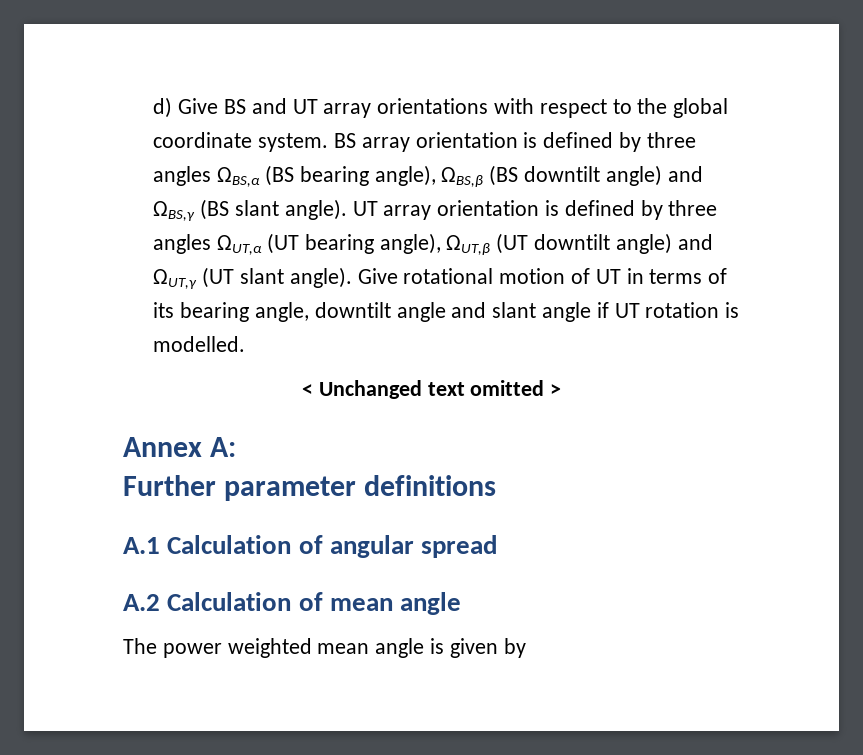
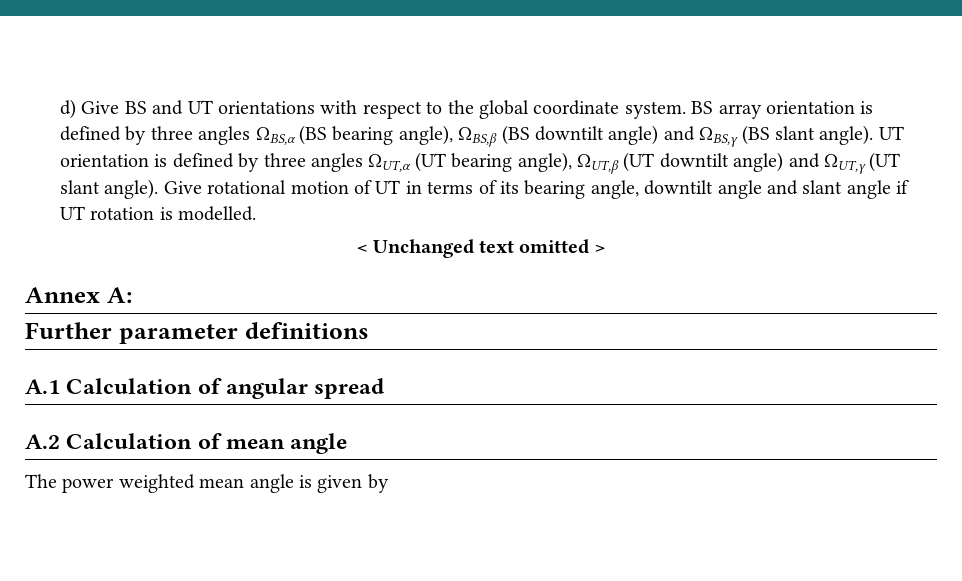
- d) Give BS and UT array orientations with respect to the global coordinate system.
+ d) Give BS and UT orientations with respect to the global coordinate system.
- UT array orientation is defined by three angles ΩUT,α (UT bearing angle), ΩUT,β (UT downtilt angle) and ΩUT,γ (UT slant angle).
+ UT orientation is defined by three angles ΩUT,α (UT bearing angle), ΩUT,β (UT downtilt angle) and ΩUT,γ (UT slant angle).

